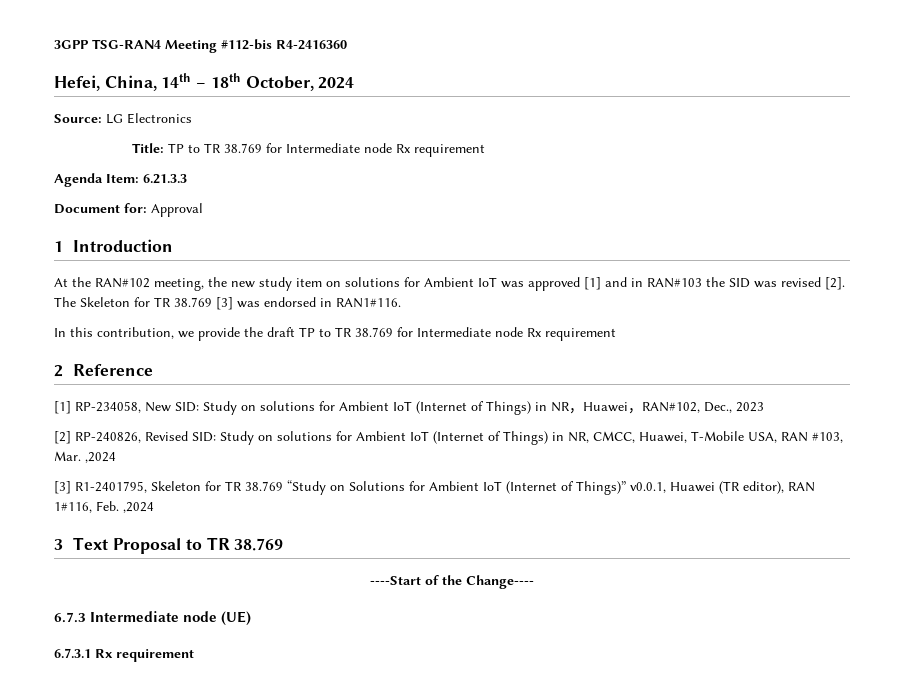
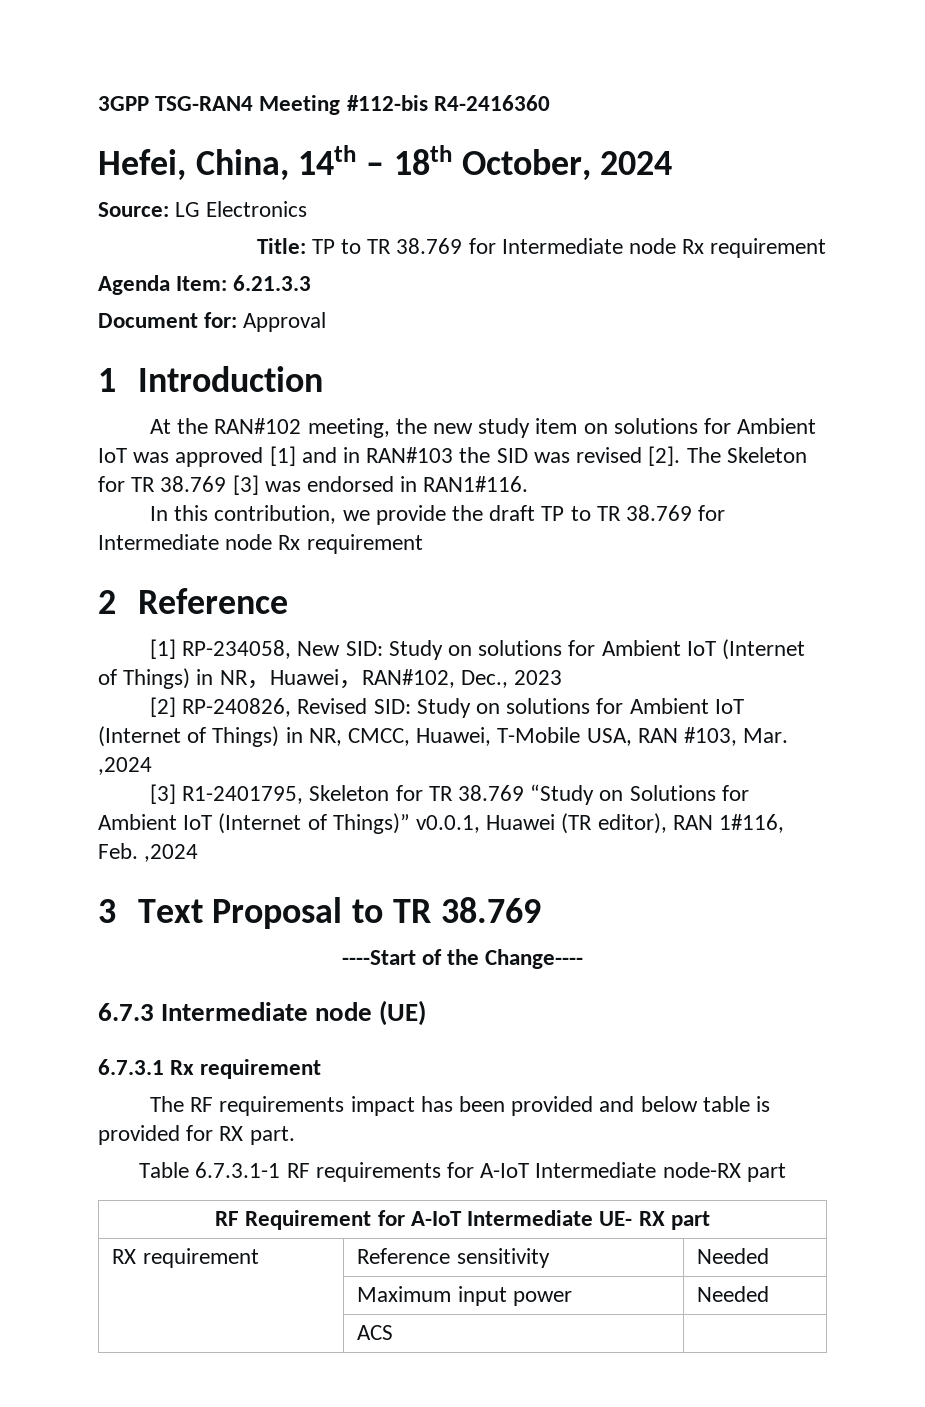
+ The RF requirements impact has been provided and below table is provided for RX part.
+ Table 6.7.3.1-1 RF requirements for A-IoT Intermediate node-RX part
+ RF Requirement for A-IoT Intermediate UE- RX part
+ RX requirement | Reference sensitivity | Needed
+ | Maximum input power | Needed
+ | ACS |

